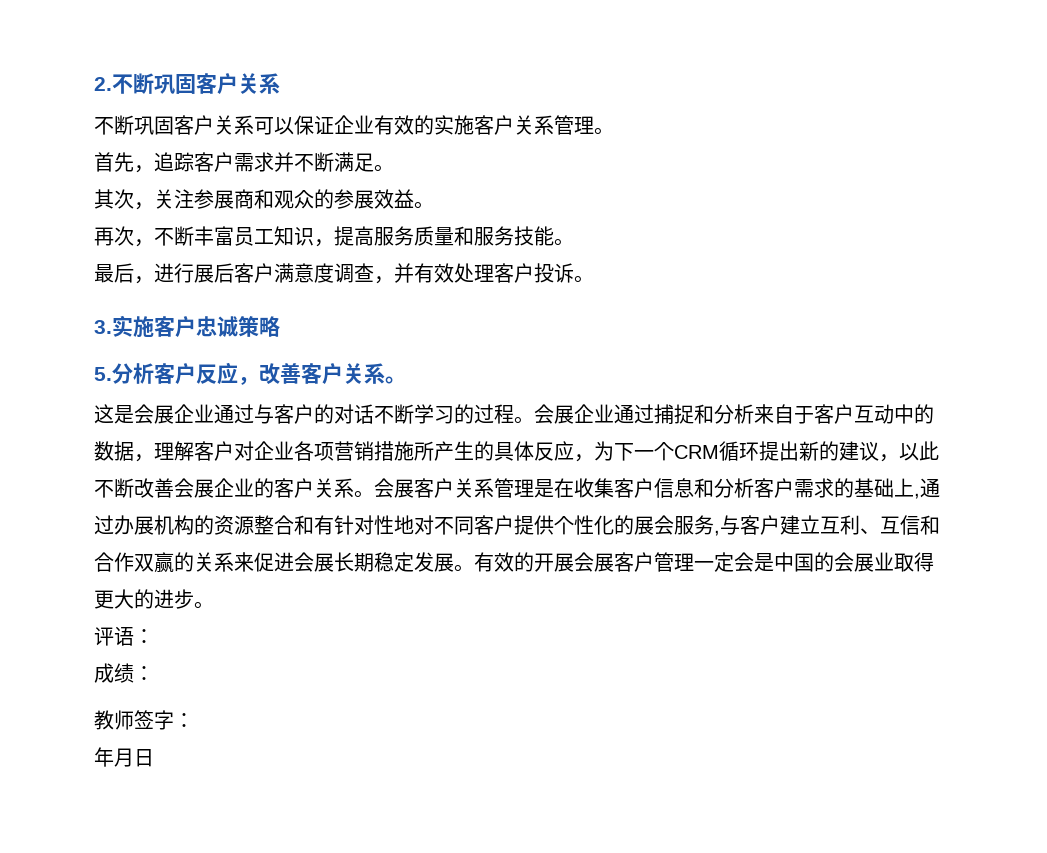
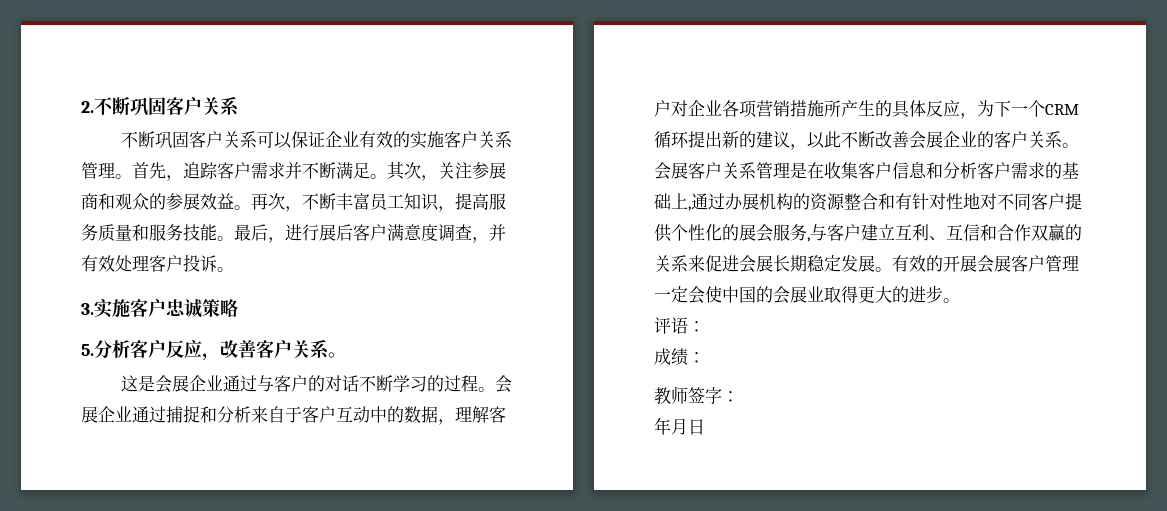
- 不断巩固客户关系可以保证企业有效的实施客户关系管理。
- 首先，追踪客户需求并不断满足。
- 其次，关注参展商和观众的参展效益。
- 再次，不断丰富员工知识，提高服务质量和服务技能。
- 最后，进行展后客户满意度调查，并有效处理客户投诉。
+ 不断巩固客户关系可以保证企业有效的实施客户关系管理。首先，追踪客户需求并不断满足。其次，关注参展商和观众的参展效益。再次，不断丰富员工知识，提高服务质量和服务技能。最后，进行展后客户满意度调查，并有效处理客户投诉。
- 有效的开展会展客户管理一定会是中国的会展业取得更大的进步。
+ 有效的开展会展客户管理一定会使中国的会展业取得更大的进步。

